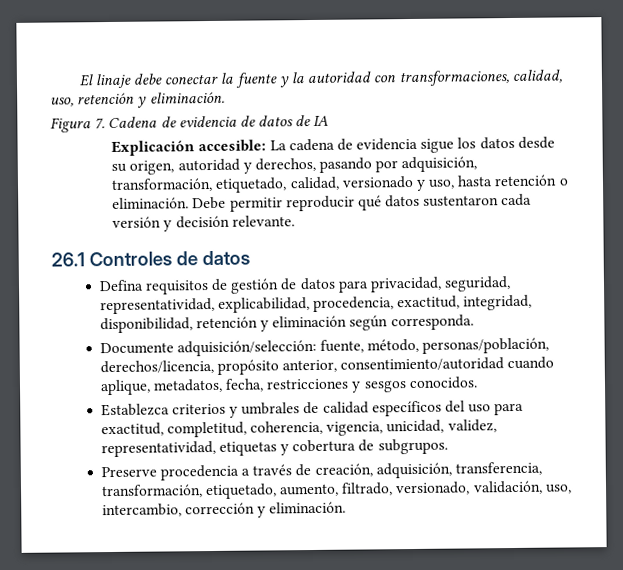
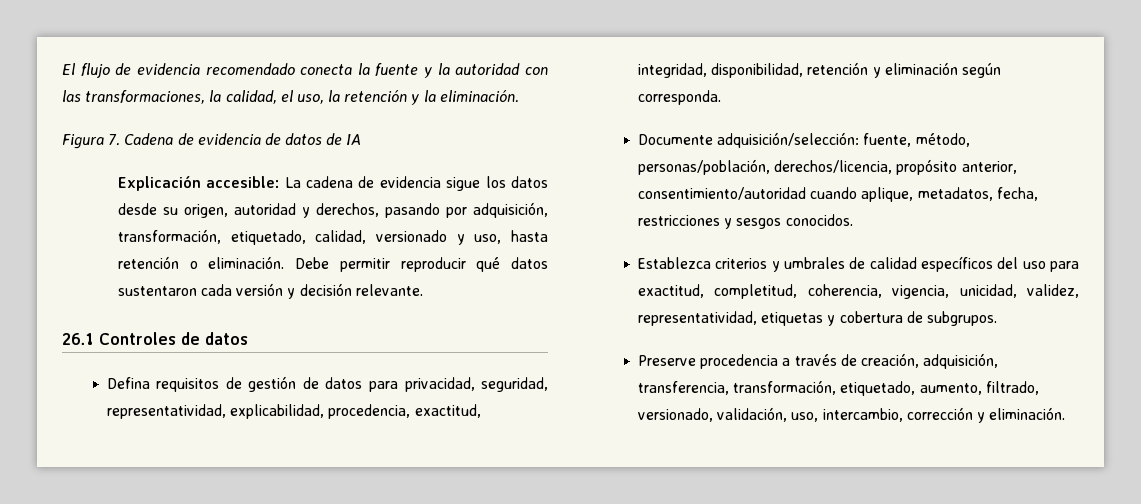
- El linaje debe conectar la fuente y la autoridad con transformaciones, calidad, uso, retención y eliminación.
+ El flujo de evidencia recomendado conecta la fuente y la autoridad con las transformaciones, la calidad, el uso, la retención y la eliminación.

